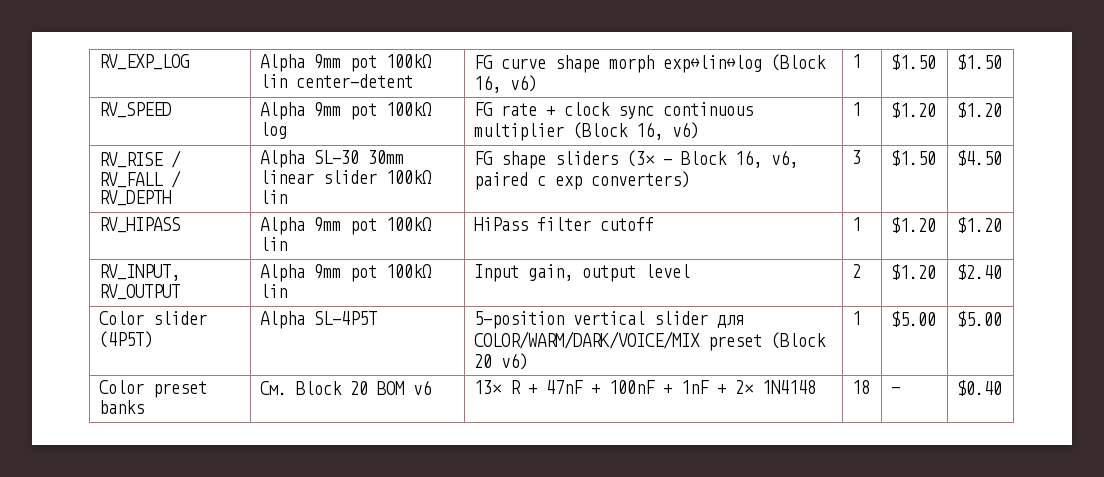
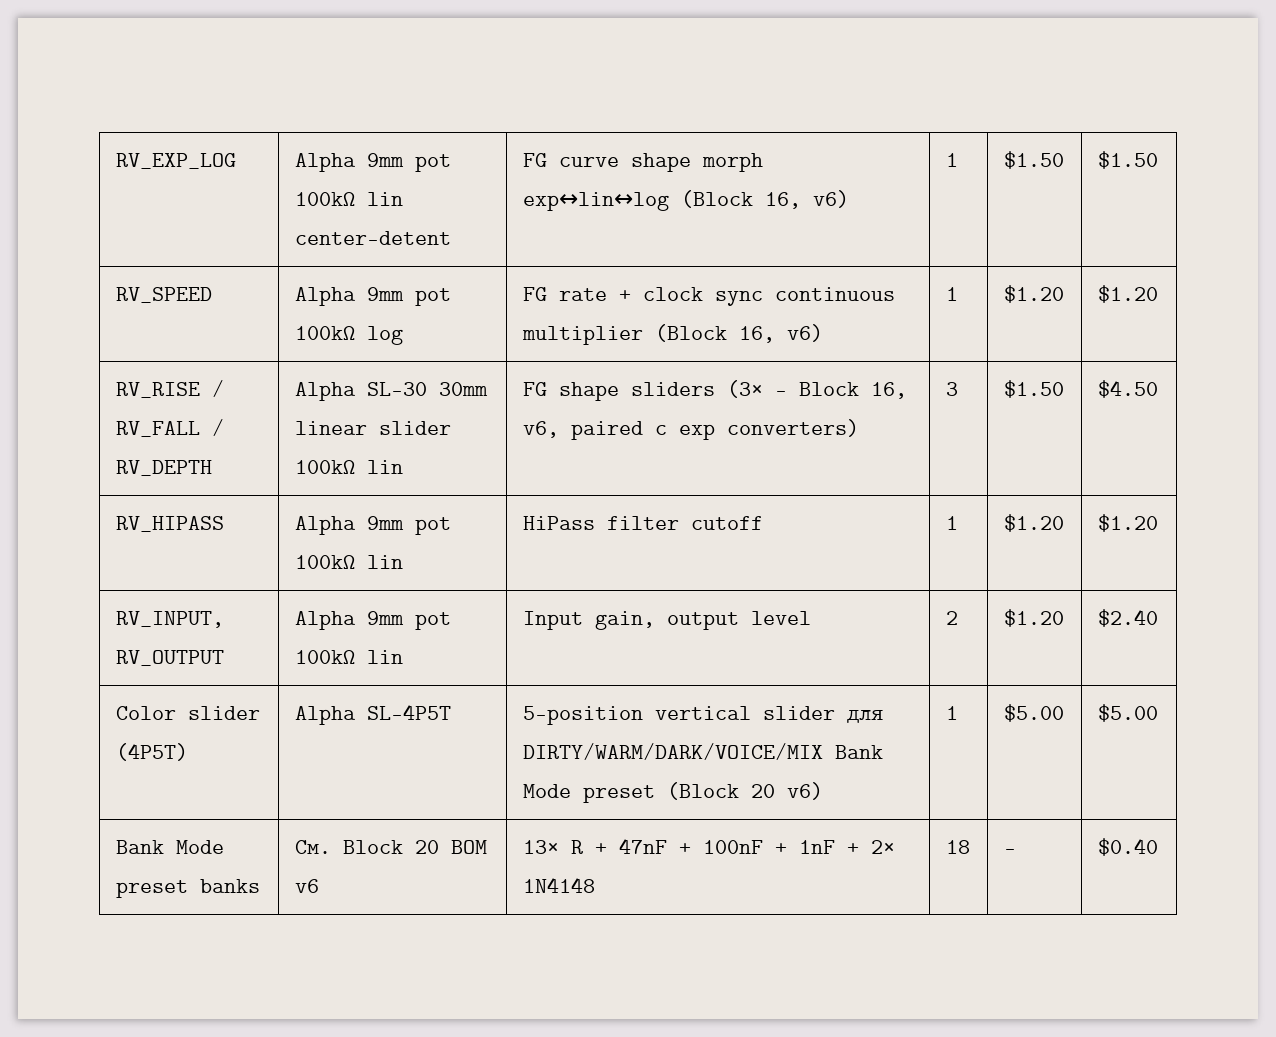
- Color slider (4P5T) | Alpha SL-4P5T | 5-position vertical slider для COLOR/WARM/DARK/VOICE/MIX preset (Block 20 v6) | 1 | $5.00 | $5.00
+ Color slider (4P5T) | Alpha SL-4P5T | 5-position vertical slider для DIRTY/WARM/DARK/VOICE/MIX Bank Mode preset (Block 20 v6) | 1 | $5.00 | $5.00
- Color preset banks | См. Block 20 BOM v6 | 13× R + 47nF + 100nF + 1nF + 2× 1N4148 | 18 | — | $0.40
+ Bank Mode preset banks | См. Block 20 BOM v6 | 13× R + 47nF + 100nF + 1nF + 2× 1N4148 | 18 | — | $0.40

